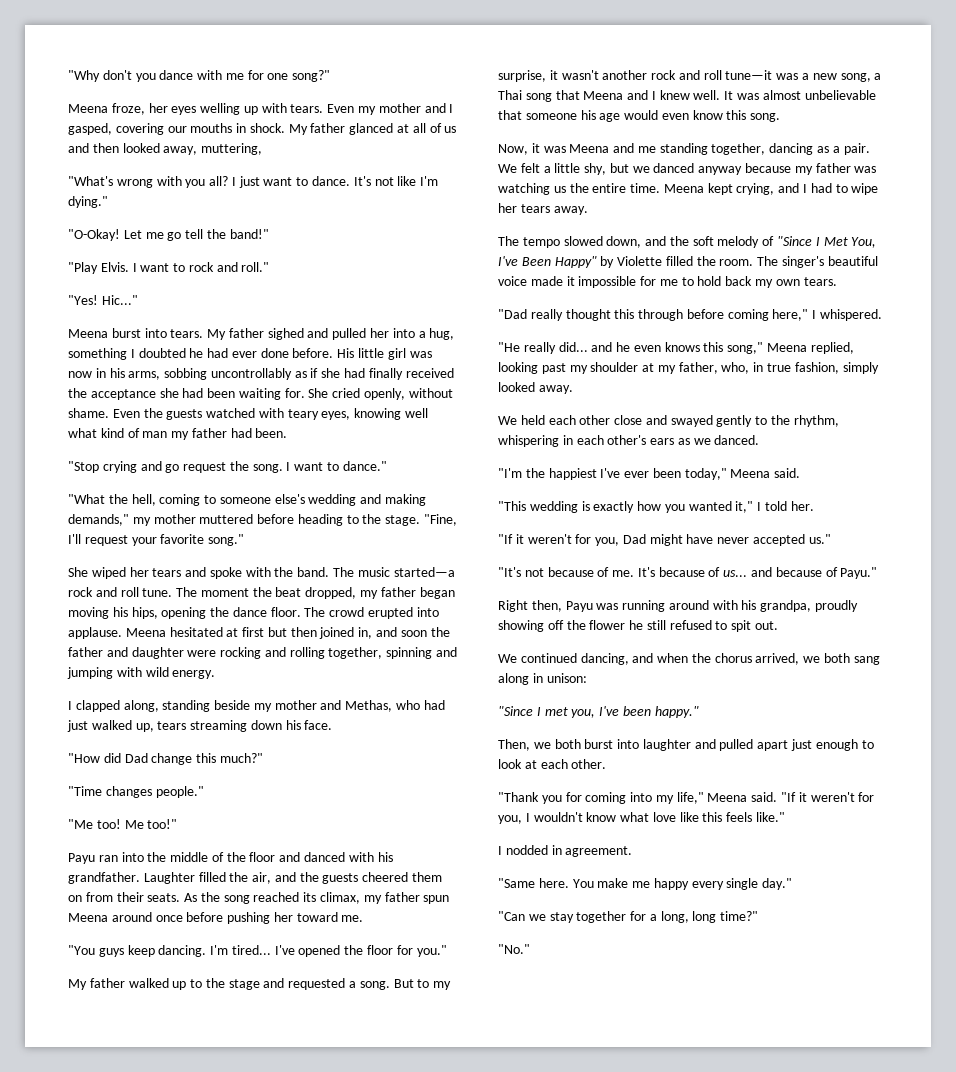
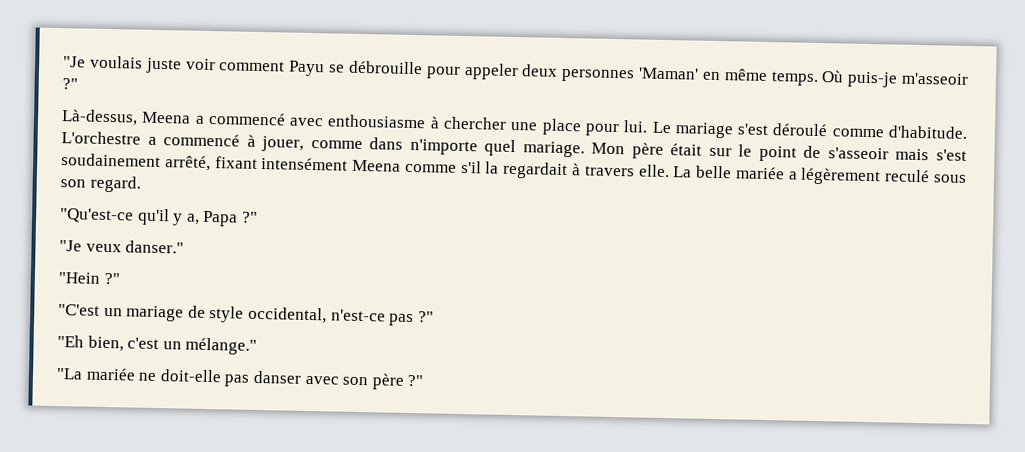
- "Why don't you dance with me for one song?"
- Meena froze, her eyes welling up with tears. Even my mother and I gasped, covering our mouths in shock. My father glanced at all of us and then looked away, muttering,
- "What's wrong with you all? I just want to dance. It's not like I'm dying."
- "O-Okay! Let me go tell the band!"
- "Play Elvis. I want to rock and roll."
- "Yes! Hic..."
- Meena burst into tears. My father sighed and pulled her into a hug, something I doubted he had ever done before. His little girl was now in his arms, sobbing uncontrollably as if she had finally received the acceptance she had been waiting for. She cried openly, without shame. Even the guests watched with teary eyes, knowing well what kind of man my father had been.
- "Stop crying and go request the song. I want to dance."
- "What the hell, coming to someone else's wedding and making demands," my mother muttered before heading to the stage. "Fine, I'll request your favorite song."
- She wiped her tears and spoke with the band. The music started—a rock and roll tune. The moment the beat dropped, my father began moving his hips, opening the dance floor. The crowd erupted into applause. Meena hesitated at first but then joined in, and soon the father and daughter were rocking and rolling together, spinning and jumping with wild energy.
- I clapped along, standing beside my mother and Methas, who had just walked up, tears streaming down his face.
- "How did Dad change this much?"
- "Time changes people."
- "Me too! Me too!"
- Payu ran into the middle of the floor and danced with his grandfather. Laughter filled the air, and the guests cheered them on from their seats. As the song reached its climax, my father spun Meena around once before pushing her toward me.
- "You guys keep dancing. I'm tired... I've opened the floor for you."
- My father walked up to the stage and requested a song. But to my surprise, it wasn't another rock and roll tune—it was a new song, a Thai song that Meena and I knew well. It was almost unbelievable that someone his age would even know this song.
- Now, it was Meena and me standing together, dancing as a pair. We felt a little shy, but we danced anyway because my father was watching us the entire time. Meena kept crying, and I had to wipe her tears away.
- The tempo slowed down, and the soft melody of "Since I Met You, I've Been Happy" by Violette filled the room. The singer's beautiful voice made it impossible for me to hold back my own tears.
- "Dad really thought this through before coming here," I whispered.
- "He really did... and he even knows this song," Meena replied, looking past my shoulder at my father, who, in true fashion, simply looked away.
- We held each other close and swayed gently to the rhythm, whispering in each other's ears as we danced.
- "I'm the happiest I've ever been today," Meena said.
- "This wedding is exactly how you wanted it," I told her.
- "If it weren't for you, Dad might have never accepted us."
- "It's not because of me. It's because of us... and because of Payu."
- Right then, Payu was running around with his grandpa, proudly showing off the flower he still refused to spit out.
- We continued dancing, and when the chorus arrived, we both sang along in unison:
- "Since I met you, I've been happy."
- Then, we both burst into laughter and pulled apart just enough to look at each other.
- "Thank you for coming into my life," Meena said. "If it weren't for you, I wouldn't know what love like this feels like."
- I nodded in agreement.
- "Same here. You make me happy every single day."
- "Can we stay together for a long, long time?"
- "No."
+ "Je voulais juste voir comment Payu se débrouille pour appeler deux personnes 'Maman' en même temps. Où puis-je m'asseoir ?"
+ Là-dessus, Meena a commencé avec enthousiasme à chercher une place pour lui. Le mariage s'est déroulé comme d'habitude. L'orchestre a commencé à jouer, comme dans n'importe quel mariage. Mon père était sur le point de s'asseoir mais s'est soudainement arrêté, fixant intensément Meena comme s'il la regardait à travers elle. La belle mariée a légèrement reculé sous son regard.
+ "Qu'est-ce qu'il y a, Papa ?"
+ "Je veux danser."
+ "Hein ?"
+ "C'est un mariage de style occidental, n'est-ce pas ?"
+ "Eh bien, c'est un mélange."
+ "La mariée ne doit-elle pas danser avec son père ?"

